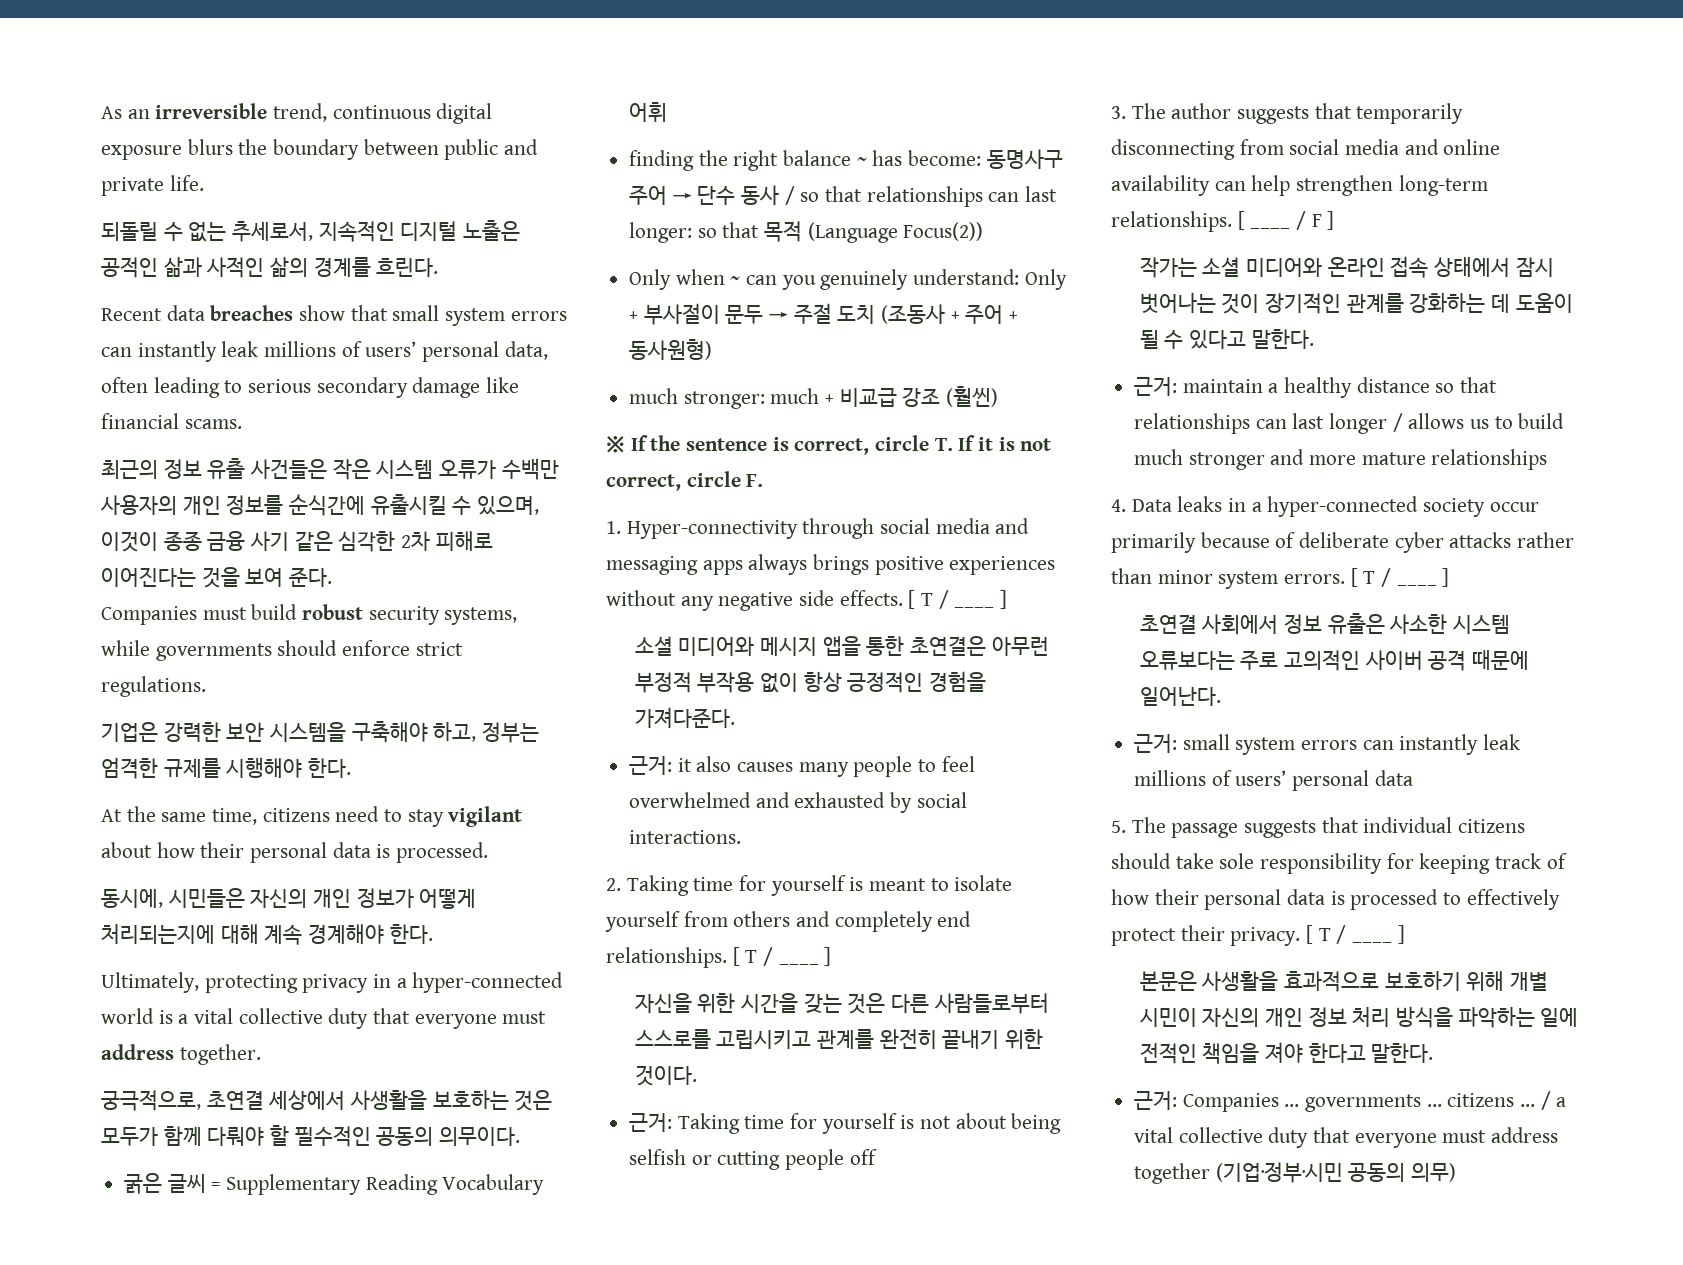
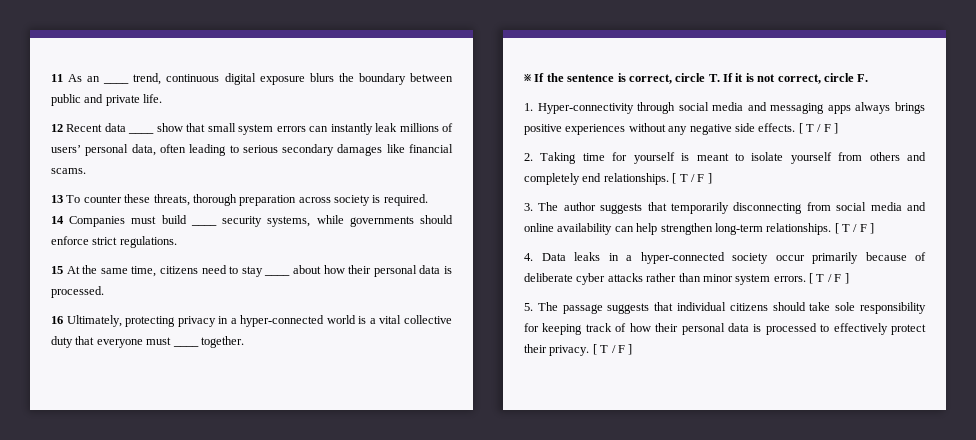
- As an irreversible trend, continuous digital exposure blurs the boundary between public and private life.
+ 11 As an ____ trend, continuous digital exposure blurs the boundary between public and private life.
- 되돌릴 수 없는 추세로서, 지속적인 디지털 노출은 공적인 삶과 사적인 삶의 경계를 흐린다.
- Recent data breaches show that small system errors can instantly leak millions of users’ personal data, often leading to serious secondary damage like financial scams.
+ 12 Recent data ____ show that small system errors can instantly leak millions of users’ personal data, often leading to serious secondary damages like financial scams.
- 최근의 정보 유출 사건들은 작은 시스템 오류가 수백만 사용자의 개인 정보를 순식간에 유출시킬 수 있으며, 이것이 종종 금융 사기 같은 심각한 2차 피해로 이어진다는 것을 보여 준다.
- Companies must build robust security systems, while governments should enforce strict regulations.
+ 13 To counter these threats, thorough preparation across society is required.
+ 14 Companies must build ____ security systems, while governments should enforce strict regulations.
- 기업은 강력한 보안 시스템을 구축해야 하고, 정부는 엄격한 규제를 시행해야 한다.
- At the same time, citizens need to stay vigilant about how their personal data is processed.
+ 15 At the same time, citizens need to stay ____ about how their personal data is processed.
- 동시에, 시민들은 자신의 개인 정보가 어떻게 처리되는지에 대해 계속 경계해야 한다.
- Ultimately, protecting privacy in a hyper-connected world is a vital collective duty that everyone must address together.
+ 16 Ultimately, protecting privacy in a hyper-connected world is a vital collective duty that everyone must ____ together.
- 궁극적으로, 초연결 세상에서 사생활을 보호하는 것은 모두가 함께 다뤄야 할 필수적인 공동의 의무이다.
- 굵은 글씨 = Supplementary Reading Vocabulary 어휘
- finding the right balance ~ has become: 동명사구 주어 → 단수 동사 / so that relationships can last longer: so that 목적 (Language Focus(2))
- Only when ~ can you genuinely understand: Only + 부사절이 문두 → 주절 도치 (조동사 + 주어 + 동사원형)
- much stronger: much + 비교급 강조 (훨씬)
- 1. Hyper-connectivity through social media and messaging apps always brings positive experiences without any negative side effects. [ T / ____ ]
- 소셜 미디어와 메시지 앱을 통한 초연결은 아무런 부정적 부작용 없이 항상 긍정적인 경험을 가져다준다.
- 근거: it also causes many people to feel overwhelmed and exhausted by social interactions.
+ 1. Hyper-connectivity through social media and messaging apps always brings positive experiences without any negative side effects. [ T / F ]
- 2. Taking time for yourself is meant to isolate yourself from others and completely end relationships. [ T / ____ ]
- 자신을 위한 시간을 갖는 것은 다른 사람들로부터 스스로를 고립시키고 관계를 완전히 끝내기 위한 것이다.
- 근거: Taking time for yourself is not about being selfish or cutting people off
+ 2. Taking time for yourself is meant to isolate yourself from others and completely end relationships. [ T / F ]
- 3. The author suggests that temporarily disconnecting from social media and online availability can help strengthen long-term relationships. [ ____ / F ]
- 작가는 소셜 미디어와 온라인 접속 상태에서 잠시 벗어나는 것이 장기적인 관계를 강화하는 데 도움이 될 수 있다고 말한다.
- 근거: maintain a healthy distance so that relationships can last longer / allows us to build much stronger and more mature relationships
+ 3. The author suggests that temporarily disconnecting from social media and online availability can help strengthen long-term relationships. [ T / F ]
- 4. Data leaks in a hyper-connected society occur primarily because of deliberate cyber attacks rather than minor system errors. [ T / ____ ]
- 초연결 사회에서 정보 유출은 사소한 시스템 오류보다는 주로 고의적인 사이버 공격 때문에 일어난다.
- 근거: small system errors can instantly leak millions of users’ personal data
+ 4. Data leaks in a hyper-connected society occur primarily because of deliberate cyber attacks rather than minor system errors. [ T / F ]
- 5. The passage suggests that individual citizens should take sole responsibility for keeping track of how their personal data is processed to effectively protect their privacy. [ T / ____ ]
- 본문은 사생활을 효과적으로 보호하기 위해 개별 시민이 자신의 개인 정보 처리 방식을 파악하는 일에 전적인 책임을 져야 한다고 말한다.
- 근거: Companies … governments … citizens … / a vital collective duty that everyone must address together (기업·정부·시민 공동의 의무)
+ 5. The passage suggests that individual citizens should take sole responsibility for keeping track of how their personal data is processed to effectively protect their privacy. [ T / F ]

